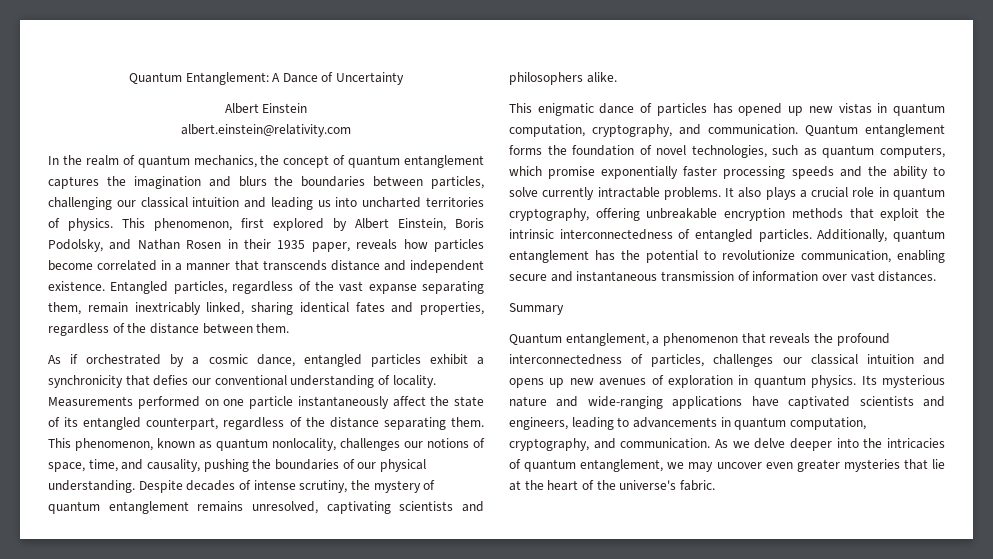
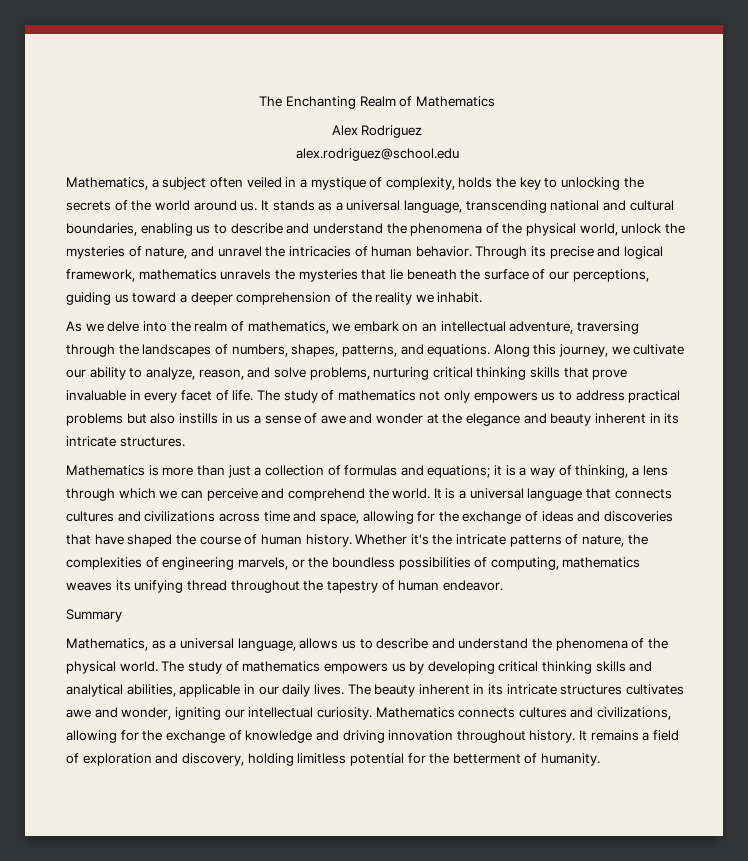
- Quantum Entanglement: A Dance of Uncertainty
- Albert Einstein
- albert.einstein@relativity.com
- In the realm of quantum mechanics, the concept of quantum entanglement captures the imagination and blurs the boundaries between particles, challenging our classical intuition and leading us into uncharted territories of physics. This phenomenon, first explored by Albert Einstein, Boris Podolsky, and Nathan Rosen in their 1935 paper, reveals how particles become correlated in a manner that transcends distance and independent existence. Entangled particles, regardless of the vast expanse separating them, remain inextricably linked, sharing identical fates and properties, regardless of the distance between them.
- As if orchestrated by a cosmic dance, entangled particles exhibit a synchronicity that defies our conventional understanding of locality. Measurements performed on one particle instantaneously affect the state of its entangled counterpart, regardless of the distance separating them. This phenomenon, known as quantum nonlocality, challenges our notions of space, time, and causality, pushing the boundaries of our physical understanding. Despite decades of intense scrutiny, the mystery of quantum entanglement remains unresolved, captivating scientists and philosophers alike.
- This enigmatic dance of particles has opened up new vistas in quantum computation, cryptography, and communication. Quantum entanglement forms the foundation of novel technologies, such as quantum computers, which promise exponentially faster processing speeds and the ability to solve currently intractable problems. It also plays a crucial role in quantum cryptography, offering unbreakable encryption methods that exploit the intrinsic interconnectedness of entangled particles. Additionally, quantum entanglement has the potential to revolutionize communication, enabling secure and instantaneous transmission of information over vast distances.
+ The Enchanting Realm of Mathematics
+ Alex Rodriguez
+ alex.rodriguez@school.edu
+ Mathematics, a subject often veiled in a mystique of complexity, holds the key to unlocking the secrets of the world around us. It stands as a universal language, transcending national and cultural boundaries, enabling us to describe and understand the phenomena of the physical world, unlock the mysteries of nature, and unravel the intricacies of human behavior. Through its precise and logical framework, mathematics unravels the mysteries that lie beneath the surface of our perceptions, guiding us toward a deeper comprehension of the reality we inhabit.
+ As we delve into the realm of mathematics, we embark on an intellectual adventure, traversing through the landscapes of numbers, shapes, patterns, and equations. Along this journey, we cultivate our ability to analyze, reason, and solve problems, nurturing critical thinking skills that prove invaluable in every facet of life. The study of mathematics not only empowers us to address practical problems but also instills in us a sense of awe and wonder at the elegance and beauty inherent in its intricate structures.
+ Mathematics is more than just a collection of formulas and equations; it is a way of thinking, a lens through which we can perceive and comprehend the world. It is a universal language that connects cultures and civilizations across time and space, allowing for the exchange of ideas and discoveries that have shaped the course of human history. Whether it's the intricate patterns of nature, the complexities of engineering marvels, or the boundless possibilities of computing, mathematics weaves its unifying thread throughout the tapestry of human endeavor.
  Summary
- Quantum entanglement, a phenomenon that reveals the profound interconnectedness of particles, challenges our classical intuition and opens up new avenues of exploration in quantum physics. Its mysterious nature and wide-ranging applications have captivated scientists and engineers, leading to advancements in quantum computation, cryptography, and communication. As we delve deeper into the intricacies of quantum entanglement, we may uncover even greater mysteries that lie at the heart of the universe's fabric.
+ Mathematics, as a universal language, allows us to describe and understand the phenomena of the physical world. The study of mathematics empowers us by developing critical thinking skills and analytical abilities, applicable in our daily lives. The beauty inherent in its intricate structures cultivates awe and wonder, igniting our intellectual curiosity. Mathematics connects cultures and civilizations, allowing for the exchange of knowledge and driving innovation throughout history. It remains a field of exploration and discovery, holding limitless potential for the betterment of humanity.

